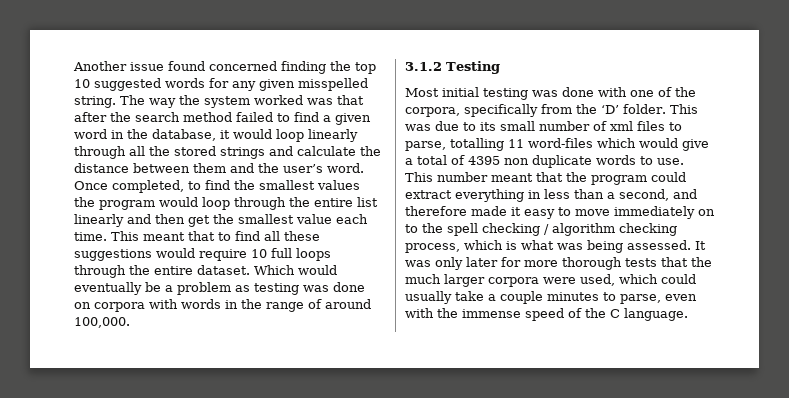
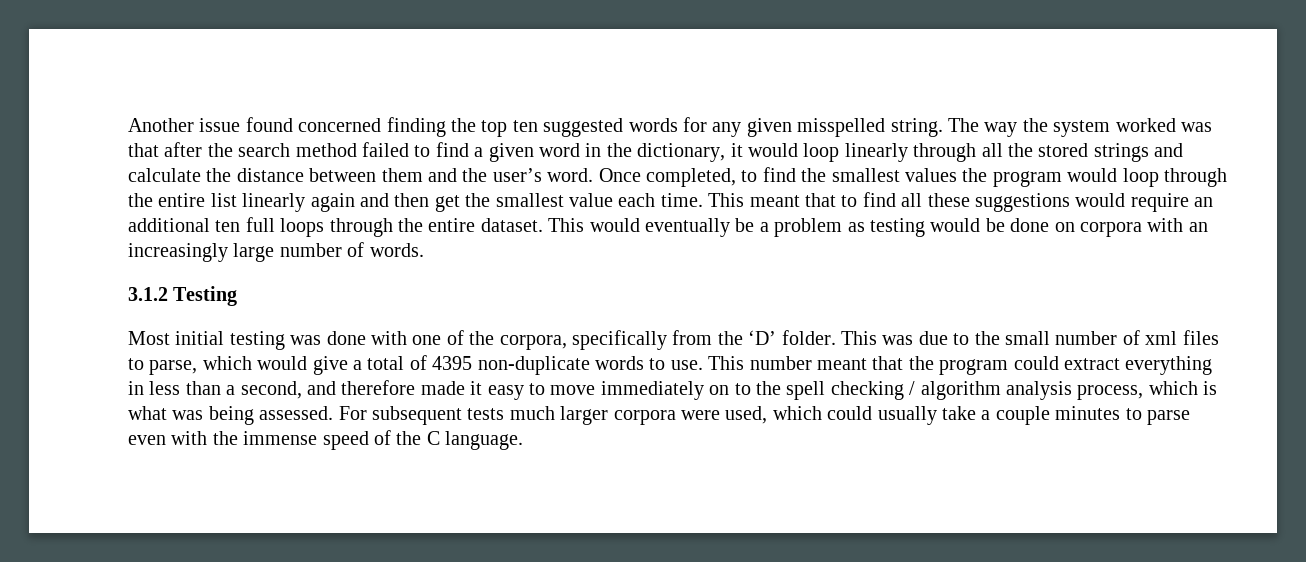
- Another issue found concerned finding the top 10 suggested words for any given misspelled string.
+ Another issue found concerned finding the top ten suggested words for any given misspelled string.
- The way the system worked was that after the search method failed to find a given word in the database, it would loop linearly through all the stored strings and calculate the distance between them and the user’s word.
+ The way the system worked was that after the search method failed to find a given word in the dictionary, it would loop linearly through all the stored strings and calculate the distance between them and the user’s word.
- Once completed, to find the smallest values the program would loop through the entire list linearly and then get the smallest value each time.
+ Once completed, to find the smallest values the program would loop through the entire list linearly again and then get the smallest value each time.
- This meant that to find all these suggestions would require 10 full loops through the entire dataset.
+ This meant that to find all these suggestions would require an additional ten full loops through the entire dataset.
- Which would eventually be a problem as testing was done on corpora with words in the range of around 100,000.
+ This would eventually be a problem as testing would be done on corpora with an increasingly large number of words.
- This was due to its small number of xml files to parse, totalling 11 word-files which would give a total of 4395 non duplicate words to use.
+ This was due to the small number of xml files to parse, which would give a total of 4395 non-duplicate words to use.
- This number meant that the program could extract everything in less than a second, and therefore made it easy to move immediately on to the spell checking / algorithm checking process, which is what was being assessed.
+ This number meant that the program could extract everything in less than a second, and therefore made it easy to move immediately on to the spell checking / algorithm analysis process, which is what was being assessed.
- It was only later for more thorough tests that the much larger corpora were used, which could usually take a couple minutes to parse, even with the immense speed of the C language.
+ For subsequent tests much larger corpora were used, which could usually take a couple minutes to parse even with the immense speed of the C language.

